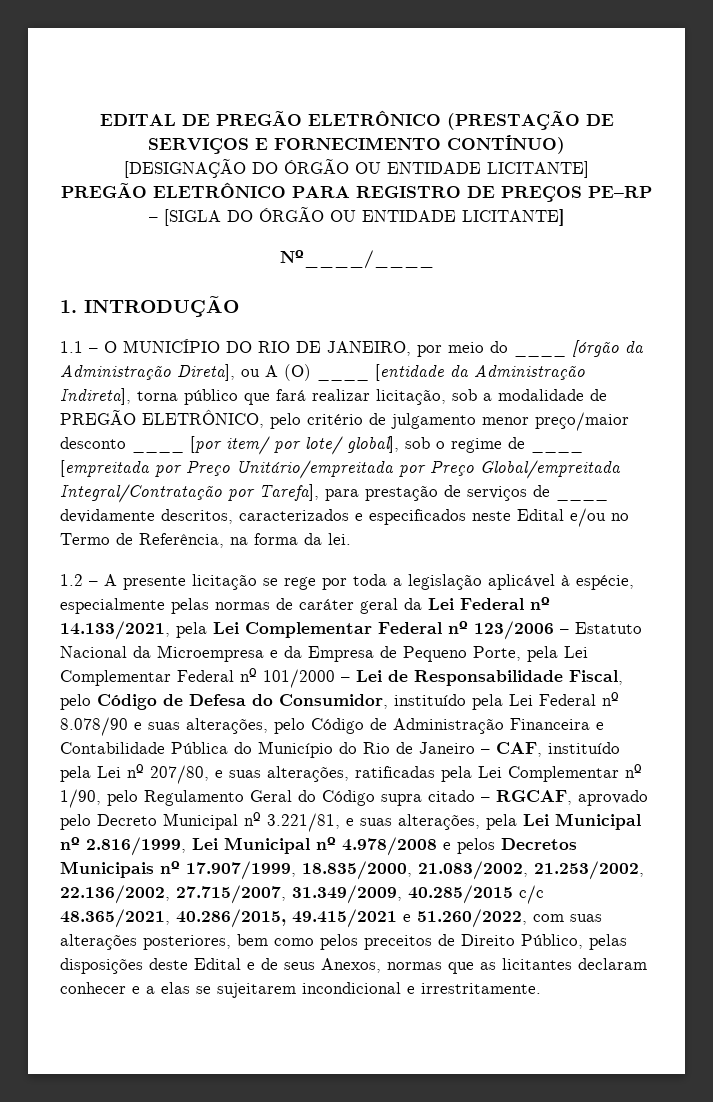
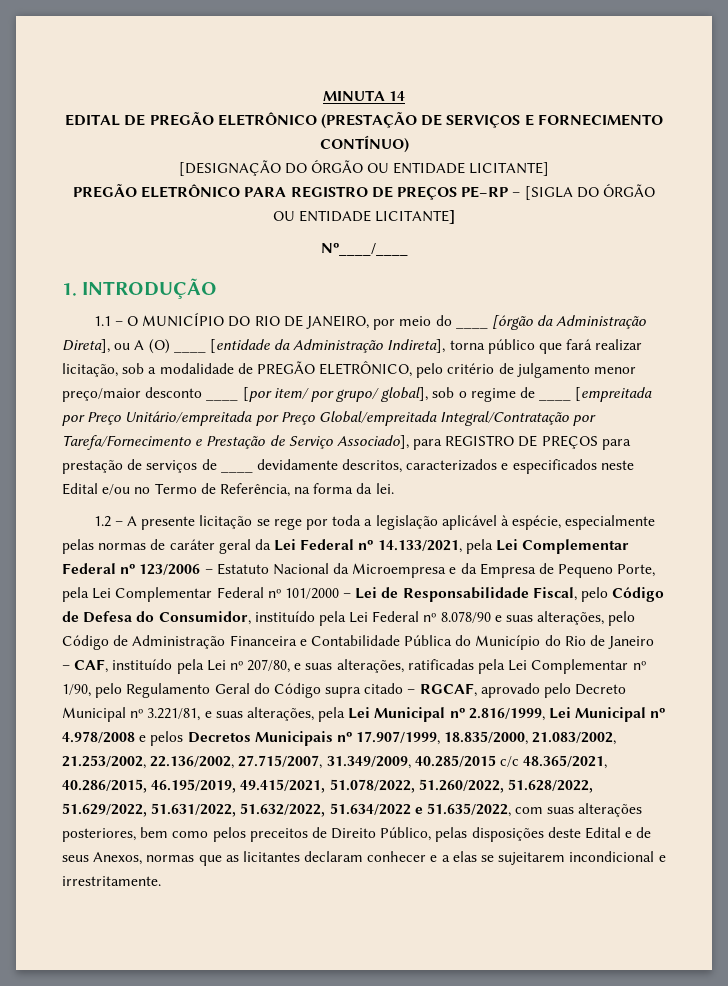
+ MINUTA 14
- 1.1 – O MUNICÍPIO DO RIO DE JANEIRO, por meio do ____ [órgão da Administração Direta], ou A (O) ____ [entidade da Administração Indireta], torna público que fará realizar licitação, sob a modalidade de PREGÃO ELETRÔNICO, pelo critério de julgamento menor preço/maior desconto ____ [por item/ por lote/ global], sob o regime de ____ [empreitada por Preço Unitário/empreitada por Preço Global/empreitada Integral/Contratação por Tarefa], para prestação de serviços de ____ devidamente descritos, caracterizados e especificados neste Edital e/ou no Termo de Referência, na forma da lei.
+ 1.1 – O MUNICÍPIO DO RIO DE JANEIRO, por meio do ____ [órgão da Administração Direta], ou A (O) ____ [entidade da Administração Indireta], torna público que fará realizar licitação, sob a modalidade de PREGÃO ELETRÔNICO, pelo critério de julgamento menor preço/maior desconto ____ [por item/ por grupo/ global], sob o regime de ____ [empreitada por Preço Unitário/empreitada por Preço Global/empreitada Integral/Contratação por Tarefa/Fornecimento e Prestação de Serviço Associado], para REGISTRO DE PREÇOS para prestação de serviços de ____ devidamente descritos, caracterizados e especificados neste Edital e/ou no Termo de Referência, na forma da lei.
- 1.2 – A presente licitação se rege por toda a legislação aplicável à espécie, especialmente pelas normas de caráter geral da Lei Federal nº 14.133/2021, pela Lei Complementar Federal nº 123/2006 – Estatuto Nacional da Microempresa e da Empresa de Pequeno Porte, pela Lei Complementar Federal nº 101/2000 – Lei de Responsabilidade Fiscal, pelo Código de Defesa do Consumidor, instituído pela Lei Federal nº 8.078/90 e suas alterações, pelo Código de Administração Financeira e Contabilidade Pública do Município do Rio de Janeiro – CAF, instituído pela Lei nº 207/80, e suas alterações, ratificadas pela Lei Complementar nº 1/90, pelo Regulamento Geral do Código supra citado – RGCAF, aprovado pelo Decreto Municipal nº 3.221/81, e suas alterações, pela Lei Municipal nº 2.816/1999, Lei Municipal nº 4.978/2008 e pelos Decretos Municipais nº 17.907/1999, 18.835/2000, 21.083/2002, 21.253/2002, 22.136/2002, 27.715/2007, 31.349/2009, 40.285/2015 c/c 48.365/2021, 40.286/2015, 49.415/2021 e 51.260/2022, com suas alterações posteriores, bem como pelos preceitos de Direito Público, pelas disposições deste Edital e de seus Anexos, normas que as licitantes declaram conhecer e a elas se sujeitarem incondicional e irrestritamente.
+ 1.2 – A presente licitação se rege por toda a legislação aplicável à espécie, especialmente pelas normas de caráter geral da Lei Federal nº 14.133/2021, pela Lei Complementar Federal nº 123/2006 – Estatuto Nacional da Microempresa e da Empresa de Pequeno Porte, pela Lei Complementar Federal nº 101/2000 – Lei de Responsabilidade Fiscal, pelo Código de Defesa do Consumidor, instituído pela Lei Federal nº 8.078/90 e suas alterações, pelo Código de Administração Financeira e Contabilidade Pública do Município do Rio de Janeiro – CAF, instituído pela Lei nº 207/80, e suas alterações, ratificadas pela Lei Complementar nº 1/90, pelo Regulamento Geral do Código supra citado – RGCAF, aprovado pelo Decreto Municipal nº 3.221/81, e suas alterações, pela Lei Municipal nº 2.816/1999, Lei Municipal nº 4.978/2008 e pelos Decretos Municipais nº 17.907/1999, 18.835/2000, 21.083/2002, 21.253/2002, 22.136/2002, 27.715/2007, 31.349/2009, 40.285/2015 c/c 48.365/2021, 40.286/2015, 46.195/2019, 49.415/2021, 51.078/2022, 51.260/2022, 51.628/2022, 51.629/2022, 51.631/2022, 51.632/2022, 51.634/2022 e 51.635/2022, com suas alterações posteriores, bem como pelos preceitos de Direito Público, pelas disposições deste Edital e de seus Anexos, normas que as licitantes declaram conhecer e a elas se sujeitarem incondicional e irrestritamente.

